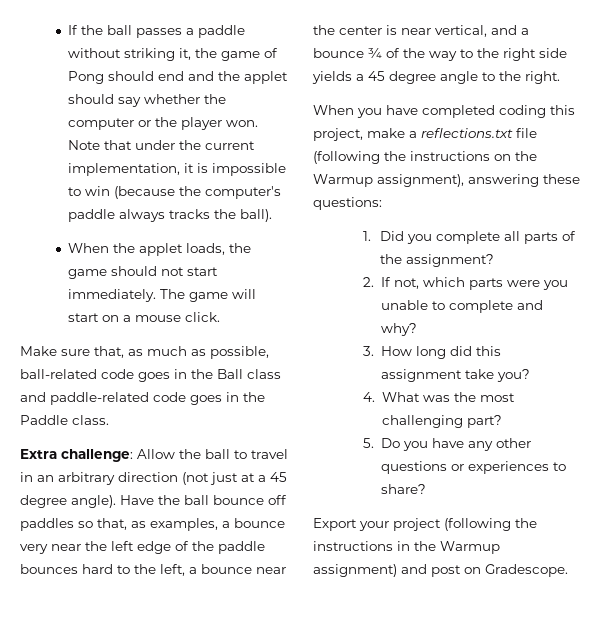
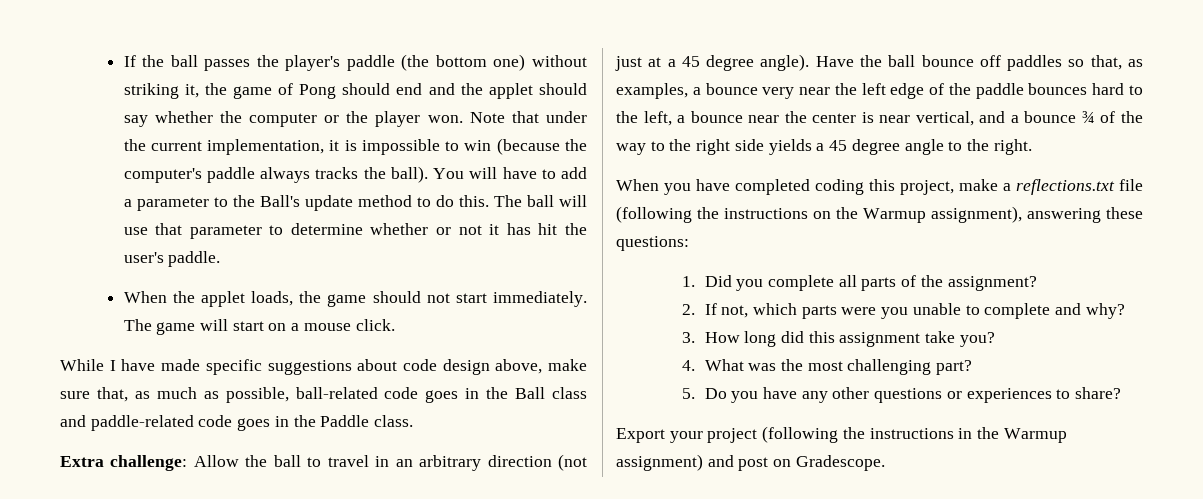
- If the ball passes a paddle without striking it, the game of Pong should end and the applet should say whether the computer or the player won.
+ If the ball passes the player's paddle (the bottom one) without striking it, the game of Pong should end and the applet should say whether the computer or the player won.
+ You will have to add a parameter to the Ball's update method to do this. The ball will use that parameter to determine whether or not it has hit the user's paddle.
- Make sure that, as much as possible, ball-related code goes in the Ball class and paddle-related code goes in the Paddle class.
+ While I have made specific suggestions about code design above, make sure that, as much as possible, ball-related code goes in the Ball class and paddle-related code goes in the Paddle class.

